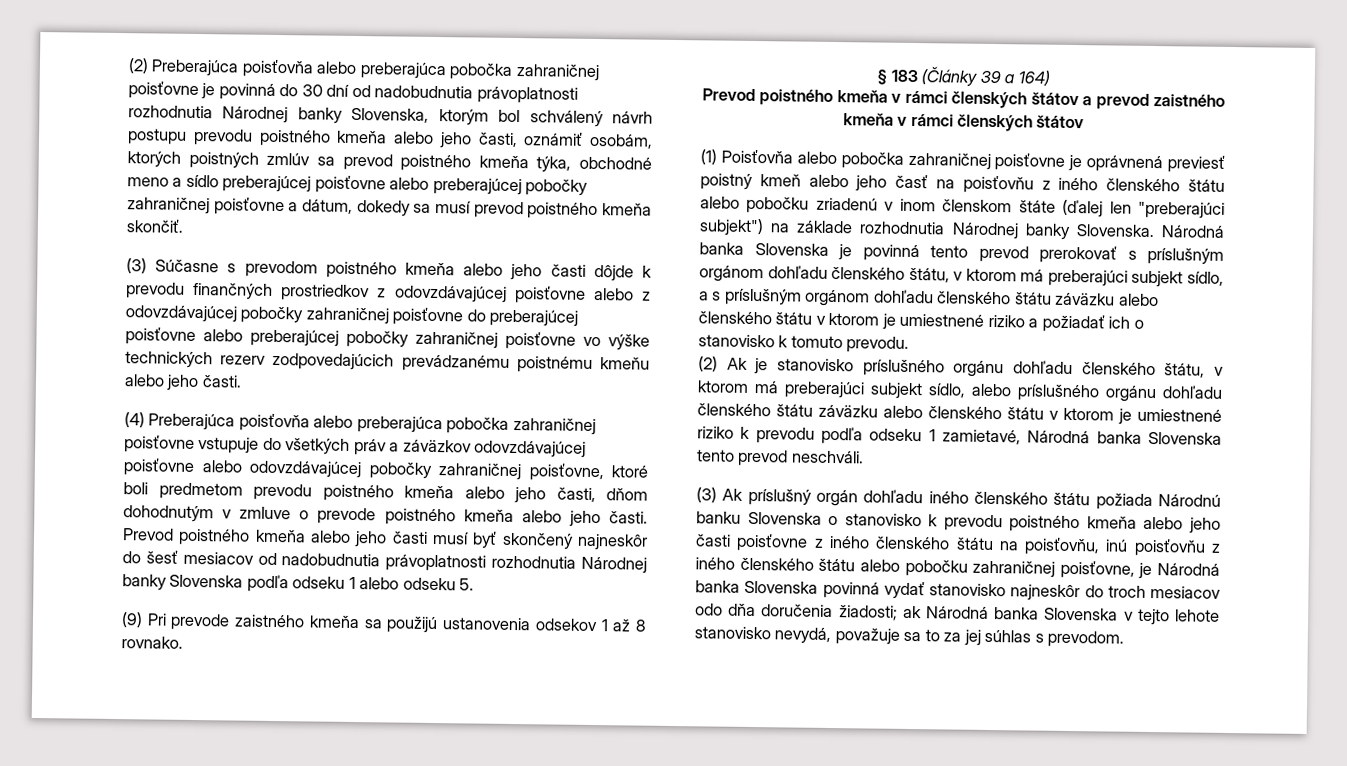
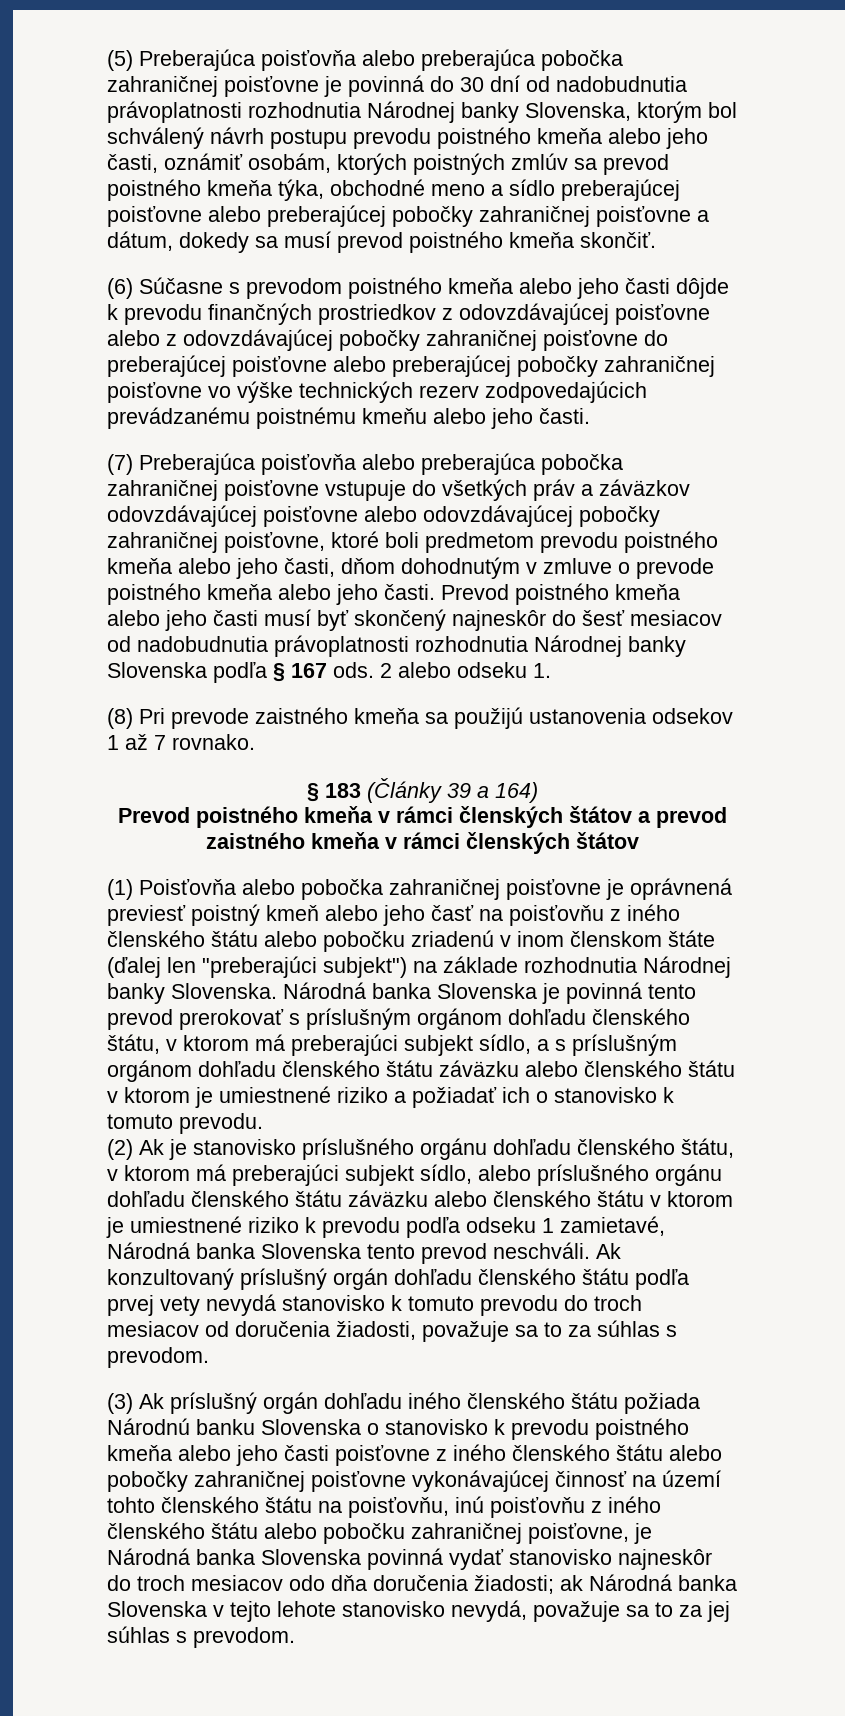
- (2) Preberajúca poisťovňa alebo preberajúca pobočka zahraničnej poisťovne je povinná do 30 dní od nadobudnutia právoplatnosti rozhodnutia Národnej banky Slovenska, ktorým bol schválený návrh postupu prevodu poistného kmeňa alebo jeho časti, oznámiť osobám, ktorých poistných zmlúv sa prevod poistného kmeňa týka, obchodné meno a sídlo preberajúcej poisťovne alebo preberajúcej pobočky zahraničnej poisťovne a dátum, dokedy sa musí prevod poistného kmeňa skončiť.
+ (5) Preberajúca poisťovňa alebo preberajúca pobočka zahraničnej poisťovne je povinná do 30 dní od nadobudnutia právoplatnosti rozhodnutia Národnej banky Slovenska, ktorým bol schválený návrh postupu prevodu poistného kmeňa alebo jeho časti, oznámiť osobám, ktorých poistných zmlúv sa prevod poistného kmeňa týka, obchodné meno a sídlo preberajúcej poisťovne alebo preberajúcej pobočky zahraničnej poisťovne a dátum, dokedy sa musí prevod poistného kmeňa skončiť.
- (3) Súčasne s prevodom poistného kmeňa alebo jeho časti dôjde k prevodu finančných prostriedkov z odovzdávajúcej poisťovne alebo z odovzdávajúcej pobočky zahraničnej poisťovne do preberajúcej poisťovne alebo preberajúcej pobočky zahraničnej poisťovne vo výške technických rezerv zodpovedajúcich prevádzanému poistnému kmeňu alebo jeho časti.
+ (6) Súčasne s prevodom poistného kmeňa alebo jeho časti dôjde k prevodu finančných prostriedkov z odovzdávajúcej poisťovne alebo z odovzdávajúcej pobočky zahraničnej poisťovne do preberajúcej poisťovne alebo preberajúcej pobočky zahraničnej poisťovne vo výške technických rezerv zodpovedajúcich prevádzanému poistnému kmeňu alebo jeho časti.
- (4) Preberajúca poisťovňa alebo preberajúca pobočka zahraničnej poisťovne vstupuje do všetkých práv a záväzkov odovzdávajúcej poisťovne alebo odovzdávajúcej pobočky zahraničnej poisťovne, ktoré boli predmetom prevodu poistného kmeňa alebo jeho časti, dňom dohodnutým v zmluve o prevode poistného kmeňa alebo jeho časti.
+ (7) Preberajúca poisťovňa alebo preberajúca pobočka zahraničnej poisťovne vstupuje do všetkých práv a záväzkov odovzdávajúcej poisťovne alebo odovzdávajúcej pobočky zahraničnej poisťovne, ktoré boli predmetom prevodu poistného kmeňa alebo jeho časti, dňom dohodnutým v zmluve o prevode poistného kmeňa alebo jeho časti.
- Prevod poistného kmeňa alebo jeho časti musí byť skončený najneskôr do šesť mesiacov od nadobudnutia právoplatnosti rozhodnutia Národnej banky Slovenska podľa odseku 1 alebo odseku 5.
- (9) Pri prevode zaistného kmeňa sa použijú ustanovenia odsekov 1 až 8 rovnako.
+ Prevod poistného kmeňa alebo jeho časti musí byť skončený najneskôr do šesť mesiacov od nadobudnutia právoplatnosti rozhodnutia Národnej banky Slovenska podľa § 167 ods. 2 alebo odseku 1.
+ (8) Pri prevode zaistného kmeňa sa použijú ustanovenia odsekov 1 až 7 rovnako.
+ Ak konzultovaný príslušný orgán dohľadu členského štátu podľa prvej vety nevydá stanovisko k tomuto prevodu do troch mesiacov od doručenia žiadosti, považuje sa to za súhlas s prevodom.
- (3) Ak príslušný orgán dohľadu iného členského štátu požiada Národnú banku Slovenska o stanovisko k prevodu poistného kmeňa alebo jeho časti poisťovne z iného členského štátu na poisťovňu, inú poisťovňu z iného členského štátu alebo pobočku zahraničnej poisťovne, je Národná banka Slovenska povinná vydať stanovisko najneskôr do troch mesiacov odo dňa doručenia žiadosti;
+ (3) Ak príslušný orgán dohľadu iného členského štátu požiada Národnú banku Slovenska o stanovisko k prevodu poistného kmeňa alebo jeho časti poisťovne z iného členského štátu alebo pobočky zahraničnej poisťovne vykonávajúcej činnosť na území tohto členského štátu na poisťovňu, inú poisťovňu z iného členského štátu alebo pobočku zahraničnej poisťovne, je Národná banka Slovenska povinná vydať stanovisko najneskôr do troch mesiacov odo dňa doručenia žiadosti;

